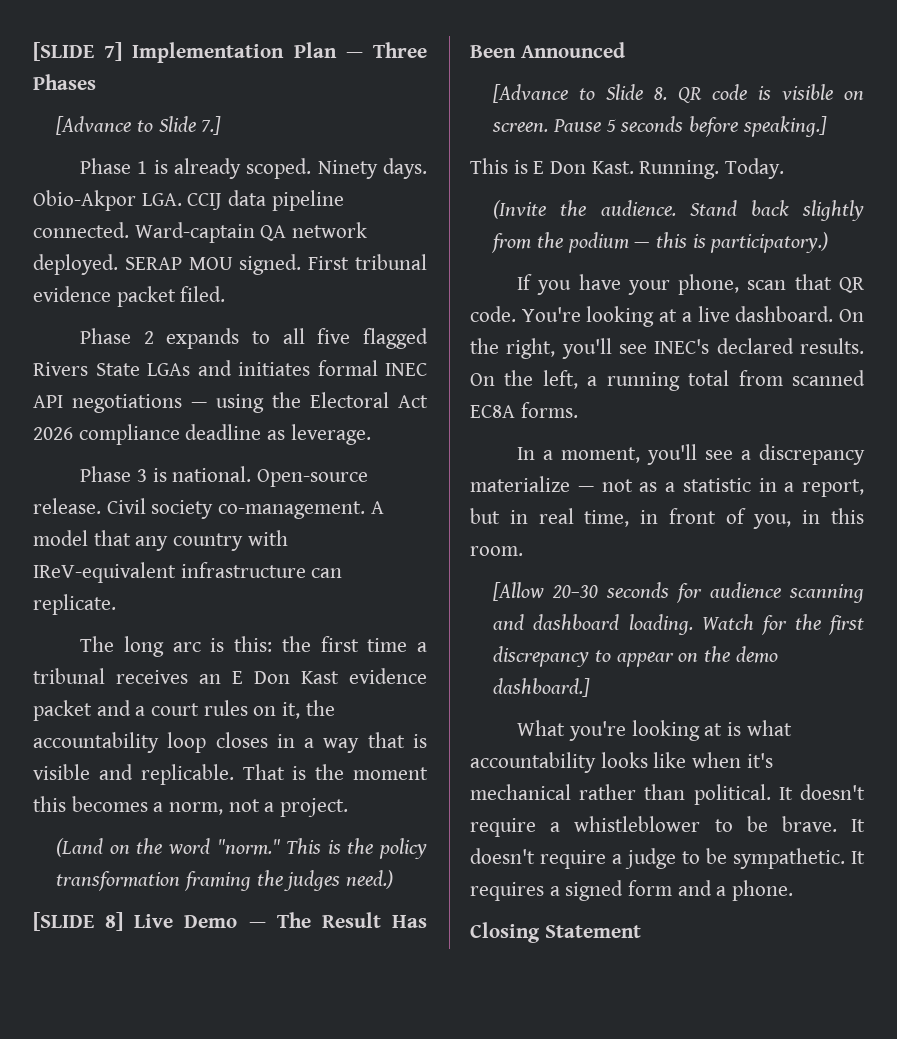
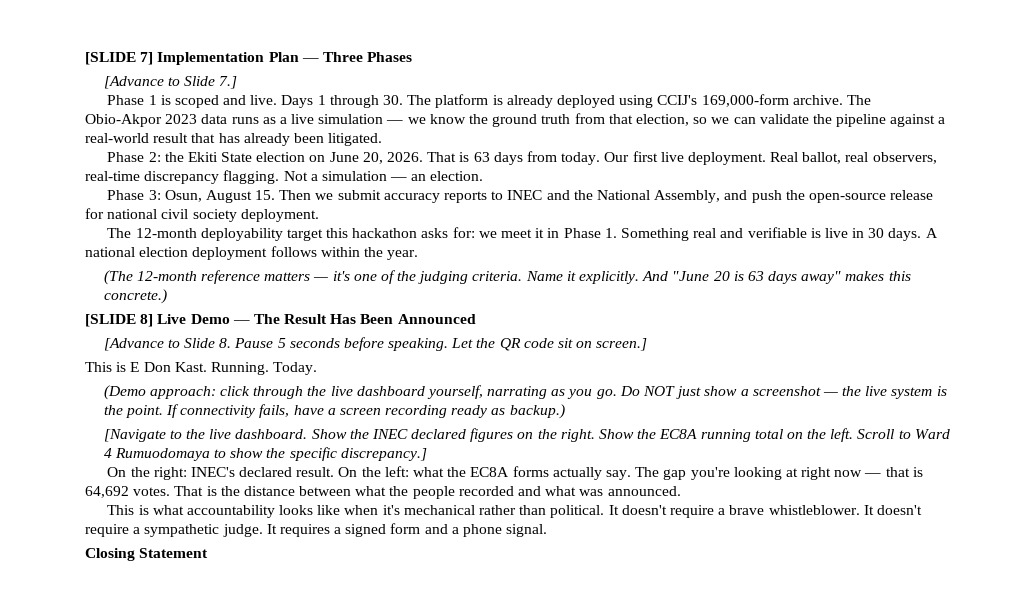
- Phase 1 is already scoped. Ninety days. Obio-Akpor LGA. CCIJ data pipeline connected. Ward-captain QA network deployed. SERAP MOU signed. First tribunal evidence packet filed.
- Phase 2 expands to all five flagged Rivers State LGAs and initiates formal INEC API negotiations — using the Electoral Act 2026 compliance deadline as leverage.
- Phase 3 is national. Open-source release. Civil society co-management. A model that any country with IReV-equivalent infrastructure can replicate.
- The long arc is this: the first time a tribunal receives an E Don Kast evidence packet and a court rules on it, the accountability loop closes in a way that is visible and replicable. That is the moment this becomes a norm, not a project.
- (Land on the word "norm." This is the policy transformation framing the judges need.)
+ Phase 1 is scoped and live. Days 1 through 30. The platform is already deployed using CCIJ's 169,000-form archive. The Obio-Akpor 2023 data runs as a live simulation — we know the ground truth from that election, so we can validate the pipeline against a real-world result that has already been litigated.
+ Phase 2: the Ekiti State election on June 20, 2026. That is 63 days from today. Our first live deployment. Real ballot, real observers, real-time discrepancy flagging. Not a simulation — an election.
+ Phase 3: Osun, August 15. Then we submit accuracy reports to INEC and the National Assembly, and push the open-source release for national civil society deployment.
+ The 12-month deployability target this hackathon asks for: we meet it in Phase 1. Something real and verifiable is live in 30 days. A national election deployment follows within the year.
+ (The 12-month reference matters — it's one of the judging criteria. Name it explicitly. And "June 20 is 63 days away" makes this concrete.)
- [Advance to Slide 8. QR code is visible on screen. Pause 5 seconds before speaking.]
+ [Advance to Slide 8. Pause 5 seconds before speaking. Let the QR code sit on screen.]
- (Invite the audience. Stand back slightly from the podium — this is participatory.)
- If you have your phone, scan that QR code. You're looking at a live dashboard. On the right, you'll see INEC's declared results. On the left, a running total from scanned EC8A forms.
- In a moment, you'll see a discrepancy materialize — not as a statistic in a report, but in real time, in front of you, in this room.
- [Allow 20–30 seconds for audience scanning and dashboard loading. Watch for the first discrepancy to appear on the demo dashboard.]
- What you're looking at is what accountability looks like when it's mechanical rather than political.
+ (Demo approach: click through the live dashboard yourself, narrating as you go. Do NOT just show a screenshot — the live system is the point. If connectivity fails, have a screen recording ready as backup.)
+ [Navigate to the live dashboard. Show the INEC declared figures on the right. Show the EC8A running total on the left. Scroll to Ward 4 Rumuodomaya to show the specific discrepancy.]
+ On the right: INEC's declared result. On the left: what the EC8A forms actually say. The gap you're looking at right now — that is 64,692 votes. That is the distance between what the people recorded and what was announced.
+ This is what accountability looks like when it's mechanical rather than political.
- It doesn't require a whistleblower to be brave. It doesn't require a judge to be sympathetic.
+ It doesn't require a brave whistleblower. It doesn't require a sympathetic judge.
- It requires a signed form and a phone.
+ It requires a signed form and a phone signal.

